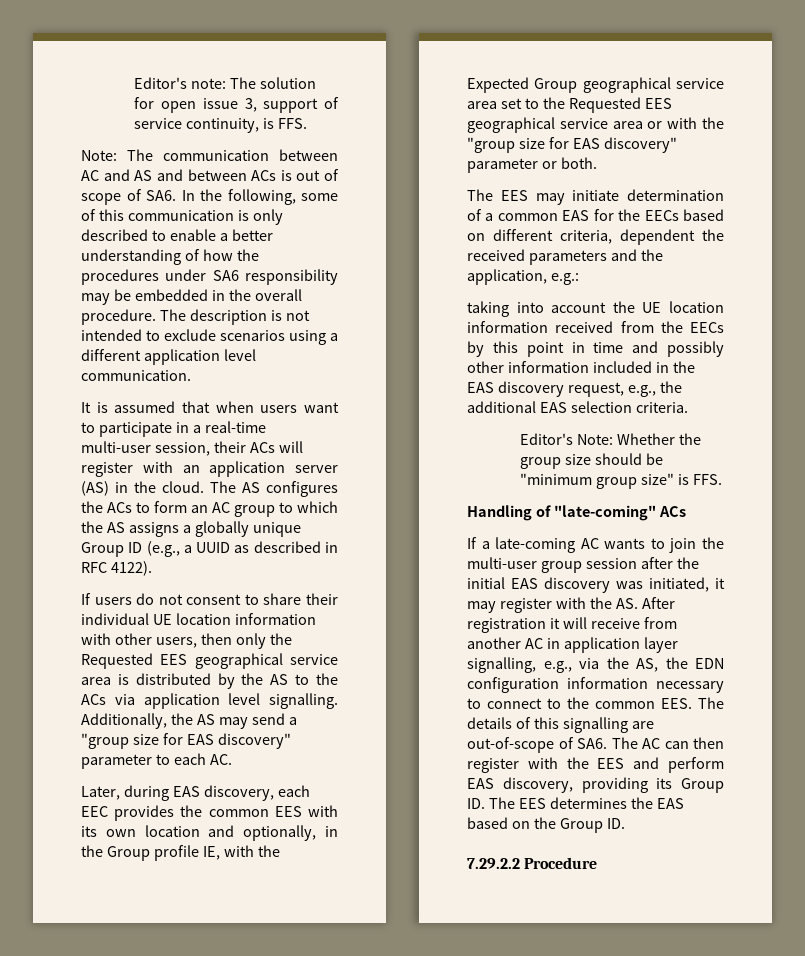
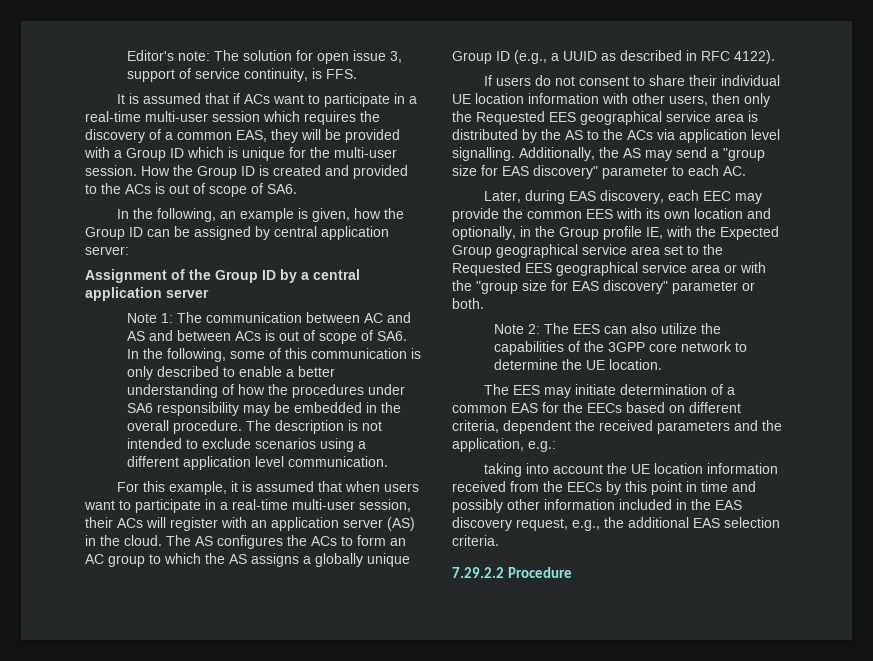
- Note: The communication between AC and AS and between ACs is out of scope of SA6. In the following, some of this communication is only described to enable a better understanding of how the procedures under SA6 responsibility may be embedded in the overall procedure.
+ It is assumed that if ACs want to participate in a real-time multi-user session which requires the discovery of a common EAS, they will be provided with a Group ID which is unique for the multi-user session. How the Group ID is created and provided to the ACs is out of scope of SA6.
+ In the following, an example is given, how the Group ID can be assigned by central application server:
+ Assignment of the Group ID by a central application server
+ Note 1: The communication between AC and AS and between ACs is out of scope of SA6. In the following, some of this communication is only described to enable a better understanding of how the procedures under SA6 responsibility may be embedded in the overall procedure.
- It is assumed that when users want to participate in a real-time multi-user session, their ACs will register with an application server (AS) in the cloud.
+ For this example, it is assumed that when users want to participate in a real-time multi-user session, their ACs will register with an application server (AS) in the cloud.
- Later, during EAS discovery, each EEC provides the common EES with its own location and optionally, in the Group profile IE, with the Expected Group geographical service area set to the Requested EES geographical service area or with the "group size for EAS discovery" parameter or both.
+ Later, during EAS discovery, each EEC may provide the common EES with its own location and optionally, in the Group profile IE, with the Expected Group geographical service area set to the Requested EES geographical service area or with the "group size for EAS discovery" parameter or both.
+ Note 2: The EES can also utilize the capabilities of the 3GPP core network to determine the UE location.
- Editor's Note: Whether the group size should be "minimum group size" is FFS.
- Handling of "late-coming" ACs
- If a late-coming AC wants to join the multi-user group session after the initial EAS discovery was initiated, it may register with the AS. After registration it will receive from another AC in application layer signalling, e.g., via the AS, the EDN configuration information necessary to connect to the common EES. The details of this signalling are out-of-scope of SA6. The AC can then register with the EES and perform EAS discovery, providing its Group ID. The EES determines the EAS based on the Group ID.

